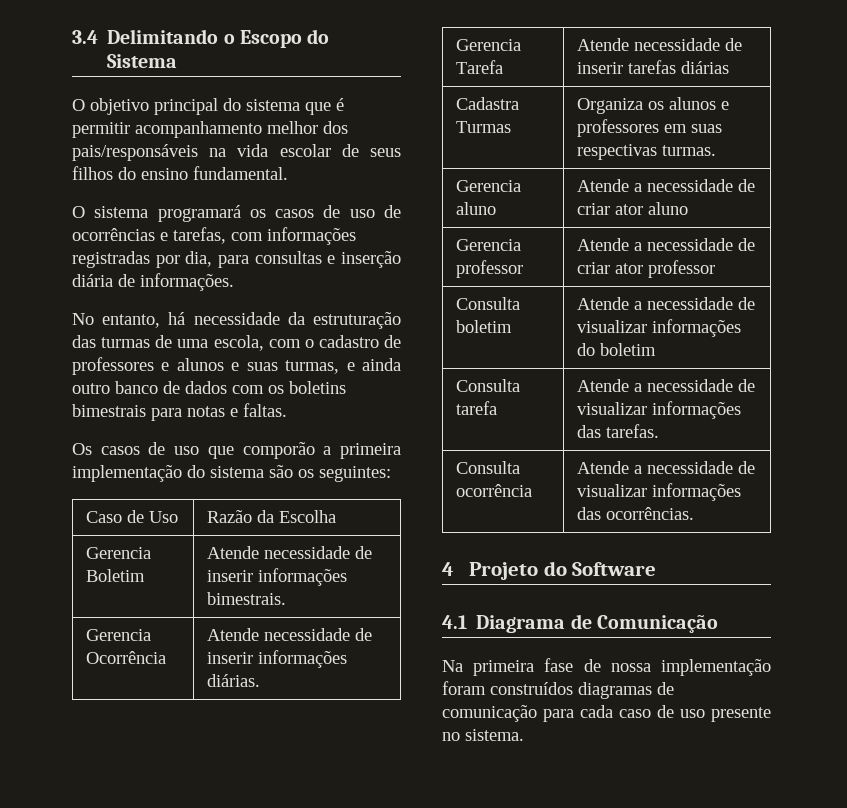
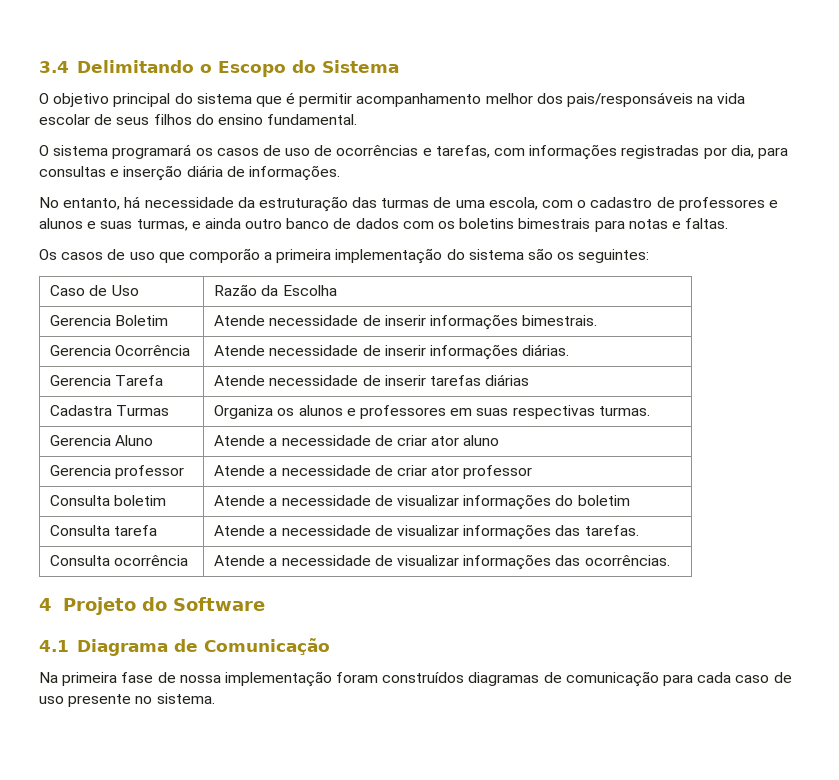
- Gerencia aluno | Atende a necessidade de criar ator aluno
+ Gerencia Aluno | Atende a necessidade de criar ator aluno

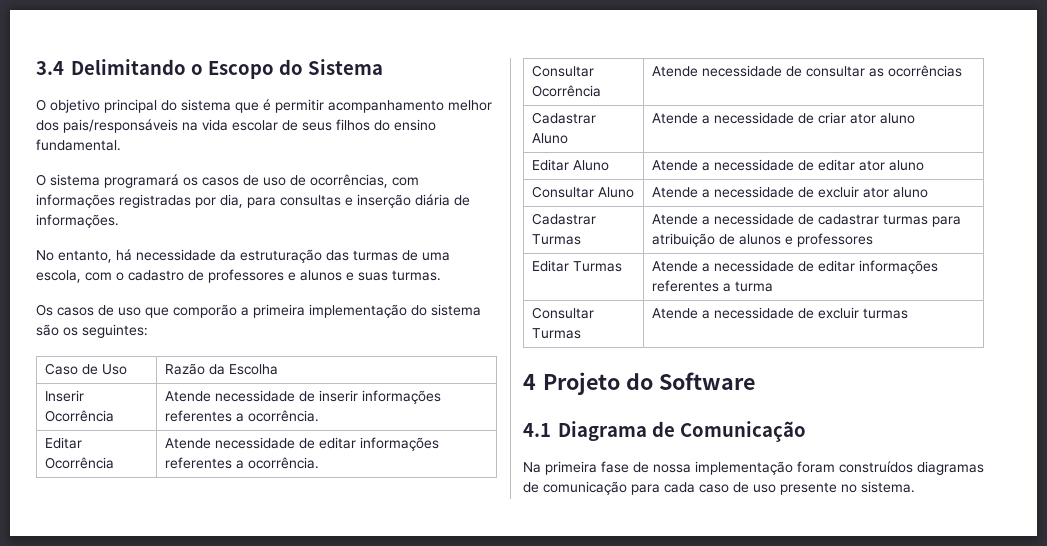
- O sistema programará os casos de uso de ocorrências e tarefas, com informações registradas por dia, para consultas e inserção diária de informações.
+ O sistema programará os casos de uso de ocorrências, com informações registradas por dia, para consultas e inserção diária de informações.
- No entanto, há necessidade da estruturação das turmas de uma escola, com o cadastro de professores e alunos e suas turmas, e ainda outro banco de dados com os boletins bimestrais para notas e faltas.
+ No entanto, há necessidade da estruturação das turmas de uma escola, com o cadastro de professores e alunos e suas turmas.
- Gerencia Boletim | Atende necessidade de inserir informações bimestrais.
- Gerencia Ocorrência | Atende necessidade de inserir informações diárias.
- Gerencia Tarefa | Atende necessidade de inserir tarefas diárias
- Cadastra Turmas | Organiza os alunos e professores em suas respectivas turmas.
- Gerencia Aluno | Atende a necessidade de criar ator aluno
+ Inserir Ocorrência | Atende necessidade de inserir informações referentes a ocorrência.
+ Editar Ocorrência | Atende necessidade de editar informações referentes a ocorrência.
+ Consultar Ocorrência | Atende necessidade de consultar as ocorrências
+ Cadastrar Aluno | Atende a necessidade de criar ator aluno
- Gerencia professor | Atende a necessidade de criar ator professor
- Consulta boletim | Atende a necessidade de visualizar informações do boletim
- Consulta tarefa | Atende a necessidade de visualizar informações das tarefas.
- Consulta ocorrência | Atende a necessidade de visualizar informações das ocorrências.
+ Editar Aluno | Atende a necessidade de editar ator aluno
+ Consultar Aluno | Atende a necessidade de excluir ator aluno
+ Cadastrar Turmas | Atende a necessidade de cadastrar turmas para atribuição de alunos e professores
+ Editar Turmas | Atende a necessidade de editar informações referentes a turma
+ Consultar Turmas | Atende a necessidade de excluir turmas

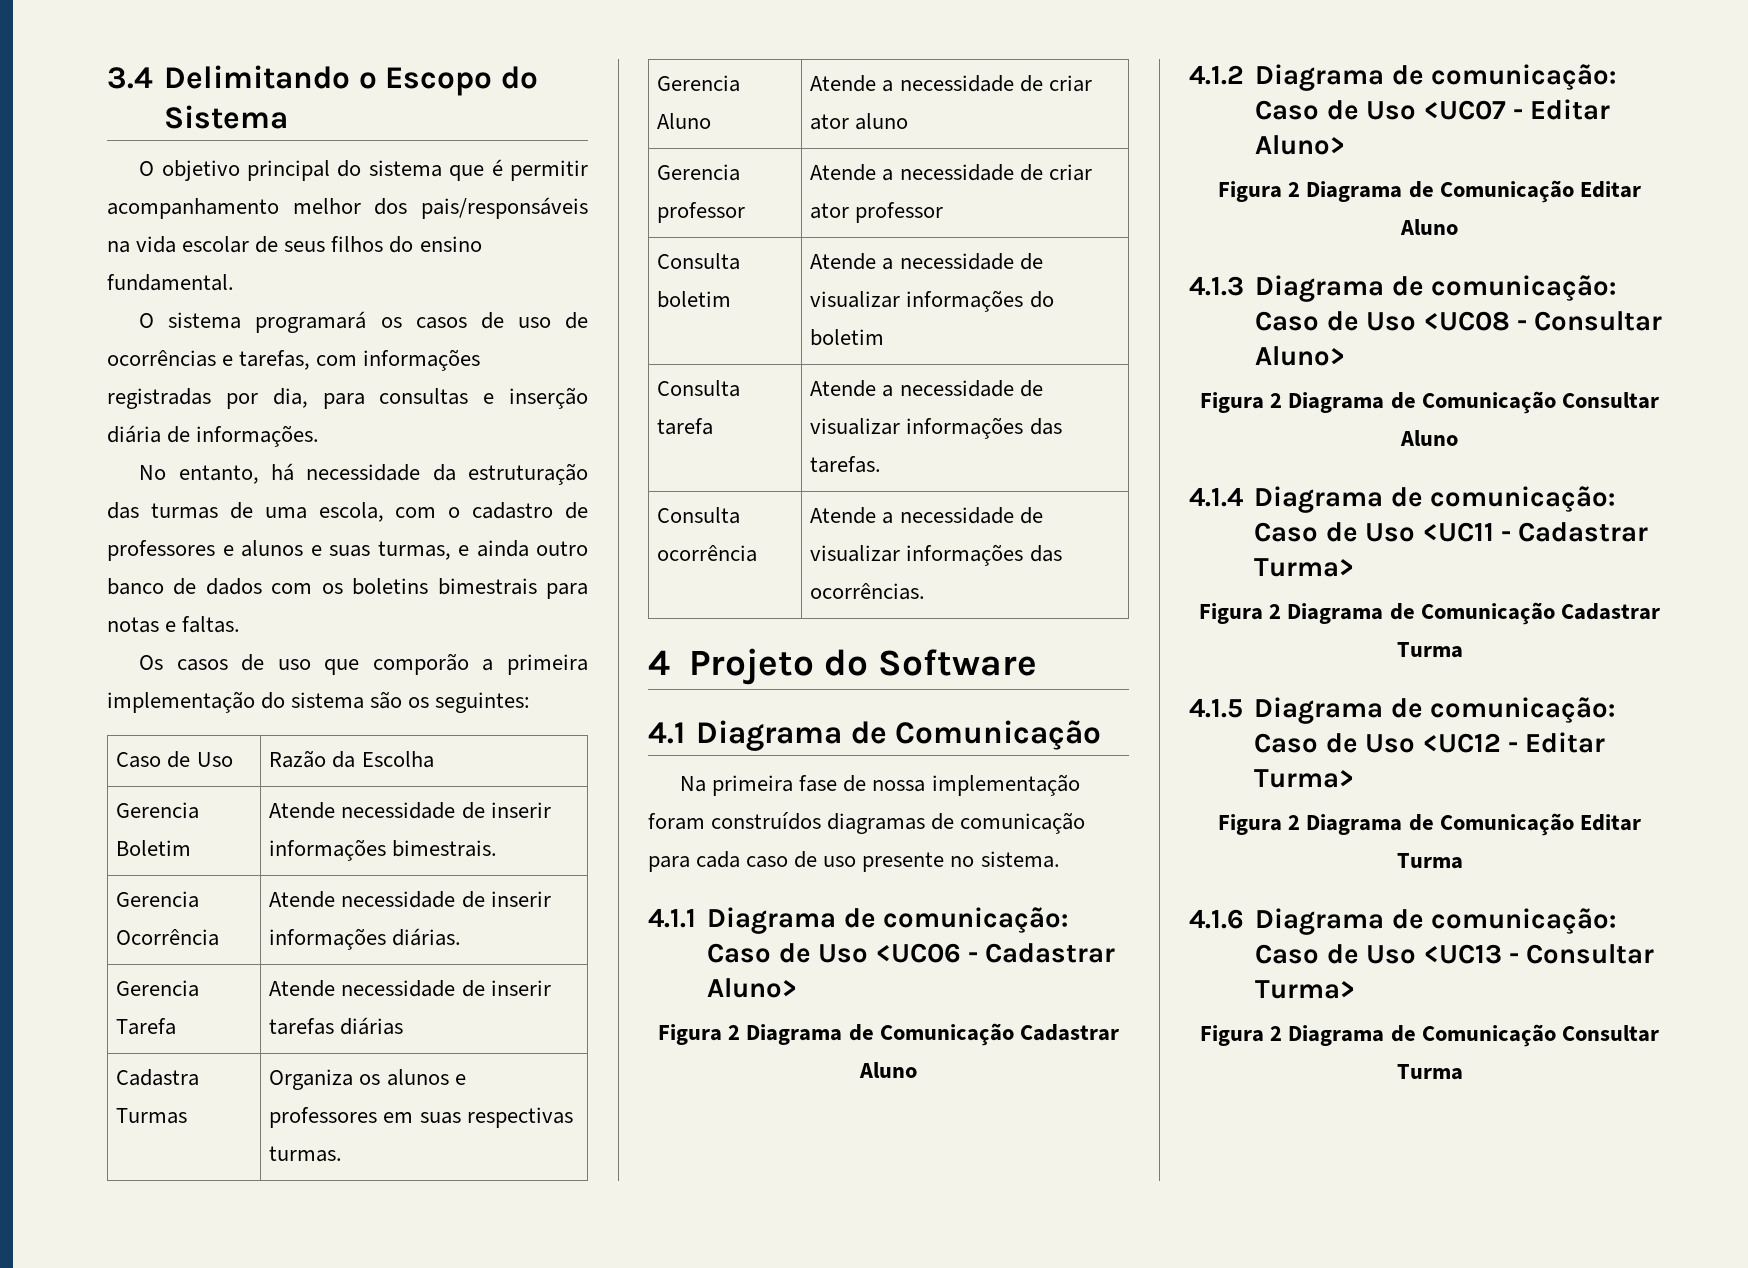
- O sistema programará os casos de uso de ocorrências, com informações registradas por dia, para consultas e inserção diária de informações.
+ O sistema programará os casos de uso de ocorrências e tarefas, com informações registradas por dia, para consultas e inserção diária de informações.
- No entanto, há necessidade da estruturação das turmas de uma escola, com o cadastro de professores e alunos e suas turmas.
+ No entanto, há necessidade da estruturação das turmas de uma escola, com o cadastro de professores e alunos e suas turmas, e ainda outro banco de dados com os boletins bimestrais para notas e faltas.
- Inserir Ocorrência | Atende necessidade de inserir informações referentes a ocorrência.
- Editar Ocorrência | Atende necessidade de editar informações referentes a ocorrência.
- Consultar Ocorrência | Atende necessidade de consultar as ocorrências
- Cadastrar Aluno | Atende a necessidade de criar ator aluno
+ Gerencia Boletim | Atende necessidade de inserir informações bimestrais.
+ Gerencia Ocorrência | Atende necessidade de inserir informações diárias.
+ Gerencia Tarefa | Atende necessidade de inserir tarefas diárias
+ Cadastra Turmas | Organiza os alunos e professores em suas respectivas turmas.
+ Gerencia Aluno | Atende a necessidade de criar ator aluno
- Editar Aluno | Atende a necessidade de editar ator aluno
- Consultar Aluno | Atende a necessidade de excluir ator aluno
- Cadastrar Turmas | Atende a necessidade de cadastrar turmas para atribuição de alunos e professores
- Editar Turmas | Atende a necessidade de editar informações referentes a turma
- Consultar Turmas | Atende a necessidade de excluir turmas
+ Gerencia professor | Atende a necessidade de criar ator professor
+ Consulta boletim | Atende a necessidade de visualizar informações do boletim
+ Consulta tarefa | Atende a necessidade de visualizar informações das tarefas.
+ Consulta ocorrência | Atende a necessidade de visualizar informações das ocorrências.
+ 4.1.1 Diagrama de comunicação: Caso de Uso <UC06 - Cadastrar Aluno>
+ Figura 2 Diagrama de Comunicação Cadastrar Aluno
+ 4.1.2 Diagrama de comunicação: Caso de Uso <UC07 - Editar Aluno>
+ Figura 2 Diagrama de Comunicação Editar Aluno
+ 4.1.3 Diagrama de comunicação: Caso de Uso <UC08 - Consultar Aluno>
+ Figura 2 Diagrama de Comunicação Consultar Aluno
+ 4.1.4 Diagrama de comunicação: Caso de Uso <UC11 - Cadastrar Turma>
+ Figura 2 Diagrama de Comunicação Cadastrar Turma
+ 4.1.5 Diagrama de comunicação: Caso de Uso <UC12 - Editar Turma>
+ Figura 2 Diagrama de Comunicação Editar Turma
+ 4.1.6 Diagrama de comunicação: Caso de Uso <UC13 - Consultar Turma>
+ Figura 2 Diagrama de Comunicação Consultar Turma

